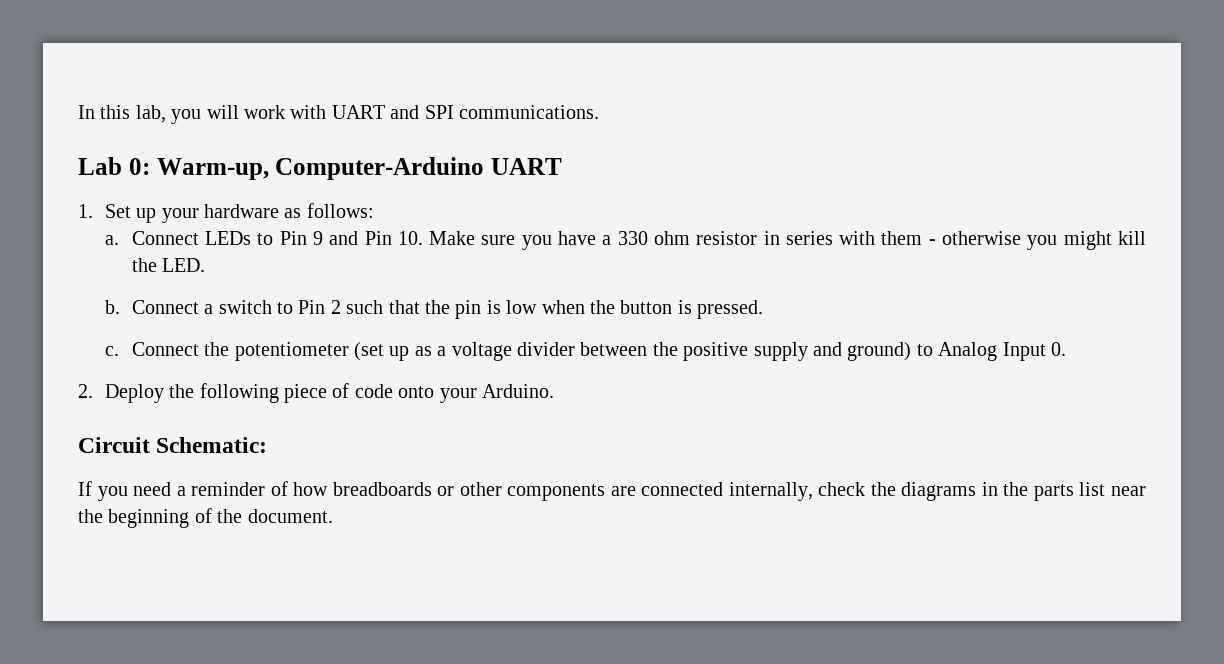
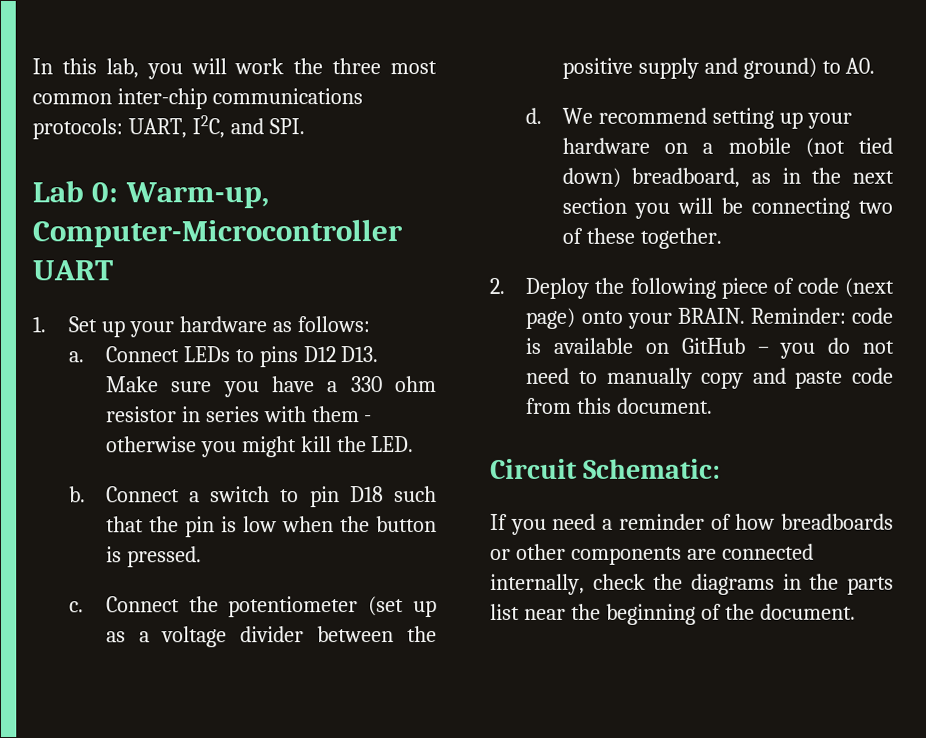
- In this lab, you will work with UART and SPI communications.
+ In this lab, you will work the three most common inter-chip communications protocols: UART, I2C, and SPI.
- Lab 0: Warm-up, Computer-Arduino UART
+ Lab 0: Warm-up, Computer-Microcontroller UART
- Connect LEDs to Pin 9 and Pin 10. Make sure you have a 330 ohm resistor in series with them - otherwise you might kill the LED.
+ Connect LEDs to pins D12 D13. Make sure you have a 330 ohm resistor in series with them - otherwise you might kill the LED.
- Connect a switch to Pin 2 such that the pin is low when the button is pressed.
+ Connect a switch to pin D18 such that the pin is low when the button is pressed.
- Connect the potentiometer (set up as a voltage divider between the positive supply and ground) to Analog Input 0.
+ Connect the potentiometer (set up as a voltage divider between the positive supply and ground) to A0.
+ d. We recommend setting up your hardware on a mobile (not tied down) breadboard, as in the next section you will be connecting two of these together.
- 2. Deploy the following piece of code onto your Arduino.
+ 2. Deploy the following piece of code (next page) onto your BRAIN. Reminder: code is available on GitHub – you do not need to manually copy and paste code from this document.

